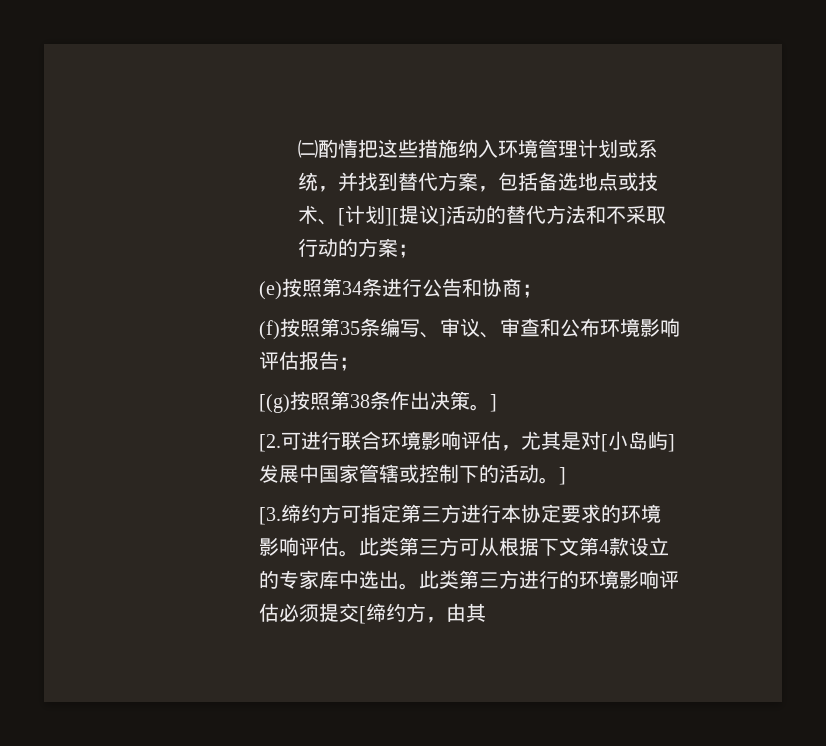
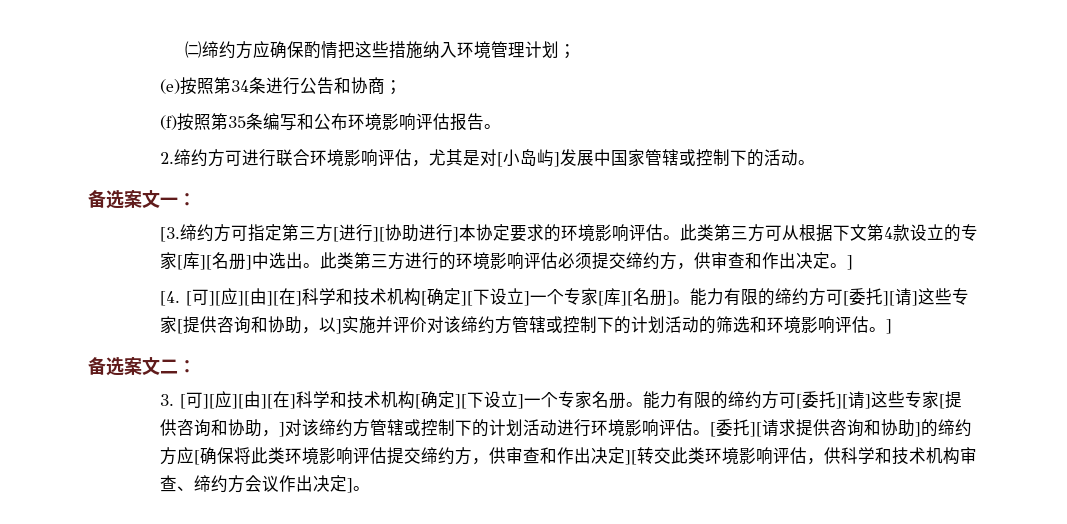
- ㈡酌情把这些措施纳入环境管理计划或系统，并找到替代方案，包括备选地点或技术、[计划][提议]活动的替代方法和不采取行动的方案；
+ ㈡缔约方应确保酌情把这些措施纳入环境管理计划；
- (f)按照第35条编写、审议、审查和公布环境影响评估报告；
- [(g)按照第38条作出决策。]
- [2.可进行联合环境影响评估，尤其是对[小岛屿]发展中国家管辖或控制下的活动。]
+ (f)按照第35条编写和公布环境影响评估报告。
+ 2.缔约方可进行联合环境影响评估，尤其是对[小岛屿]发展中国家管辖或控制下的活动。
+ 备选案文一：
- [3.缔约方可指定第三方进行本协定要求的环境影响评估。
+ [3.缔约方可指定第三方[进行][协助进行]本协定要求的环境影响评估。
- 此类第三方可从根据下文第4款设立的专家库中选出。
+ 此类第三方可从根据下文第4款设立的专家[库][名册]中选出。
- 此类第三方进行的环境影响评估必须提交[缔约方，由其
+ 此类第三方进行的环境影响评估必须提交缔约方，供审查和作出决定。]
+ [4. [可][应][由][在]科学和技术机构[确定][下设立]一个专家[库][名册]。能力有限的缔约方可[委托][请]这些专家[提供咨询和协助，以]实施并评价对该缔约方管辖或控制下的计划活动的筛选和环境影响评估。]
+ 备选案文二：
+ 3. [可][应][由][在]科学和技术机构[确定][下设立]一个专家名册。能力有限的缔约方可[委托][请]这些专家[提供咨询和协助，]对该缔约方管辖或控制下的计划活动进行环境影响评估。[委托][请求提供咨询和协助]的缔约方应[确保将此类环境影响评估提交缔约方，供审查和作出决定][转交此类环境影响评估，供科学和技术机构审查、缔约方会议作出决定]。

